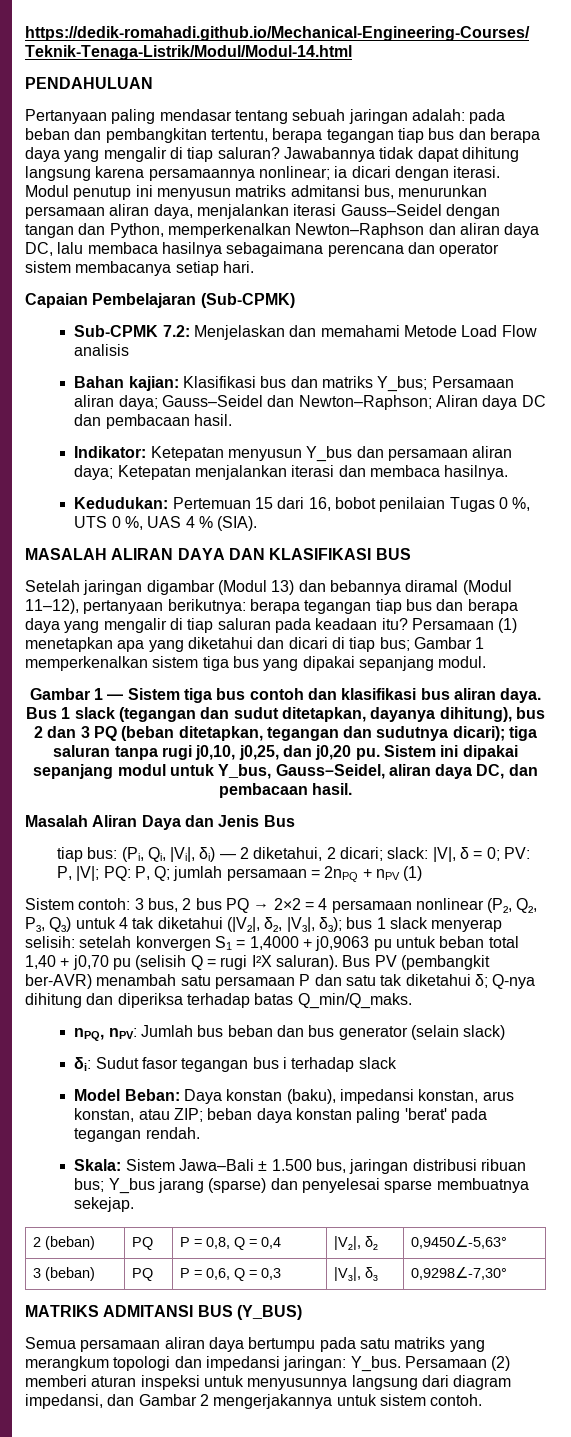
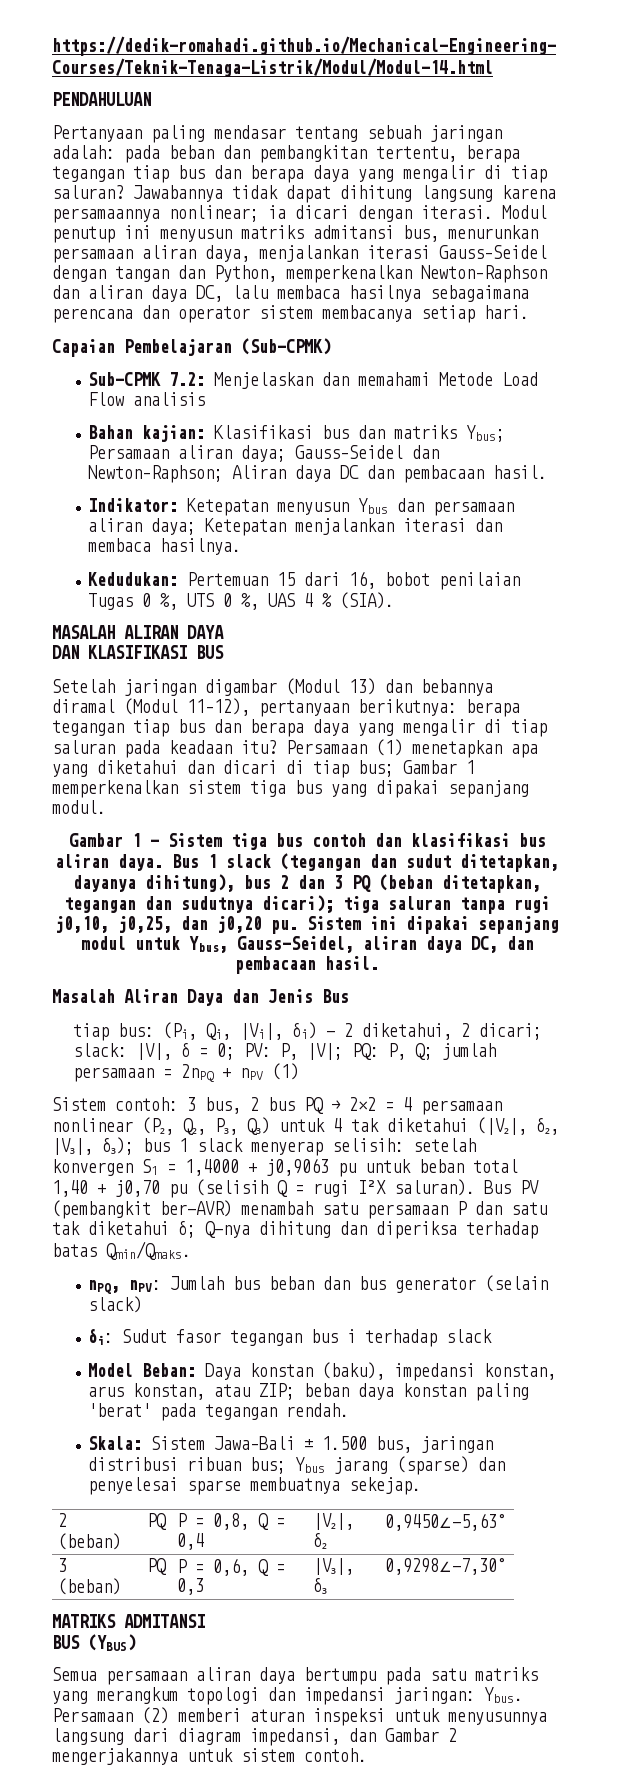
- Bahan kajian: Klasifikasi bus dan matriks Y_bus; Persamaan aliran daya; Gauss–Seidel dan Newton–Raphson; Aliran daya DC dan pembacaan hasil.
+ Bahan kajian: Klasifikasi bus dan matriks Ybus; Persamaan aliran daya; Gauss–Seidel dan Newton–Raphson; Aliran daya DC dan pembacaan hasil.
- Indikator: Ketepatan menyusun Y_bus dan persamaan aliran daya; Ketepatan menjalankan iterasi dan membaca hasilnya.
+ Indikator: Ketepatan menyusun Ybus dan persamaan aliran daya; Ketepatan menjalankan iterasi dan membaca hasilnya.
- MASALAH ALIRAN DAYA DAN KLASIFIKASI BUS
+ MASALAH ALIRAN DAYA
+ DAN KLASIFIKASI BUS
- Sistem ini dipakai sepanjang modul untuk Y_bus, Gauss–Seidel, aliran daya DC, dan pembacaan hasil.
+ Sistem ini dipakai sepanjang modul untuk Ybus, Gauss–Seidel, aliran daya DC, dan pembacaan hasil.
- Bus PV (pembangkit ber-AVR) menambah satu persamaan P dan satu tak diketahui δ; Q-nya dihitung dan diperiksa terhadap batas Q_min/Q_maks.
+ Bus PV (pembangkit ber-AVR) menambah satu persamaan P dan satu tak diketahui δ; Q-nya dihitung dan diperiksa terhadap batas Qmin/Qmaks.
- Skala: Sistem Jawa–Bali ± 1.500 bus, jaringan distribusi ribuan bus; Y_bus jarang (sparse) dan penyelesai sparse membuatnya sekejap.
+ Skala: Sistem Jawa–Bali ± 1.500 bus, jaringan distribusi ribuan bus; Ybus jarang (sparse) dan penyelesai sparse membuatnya sekejap.
- MATRIKS ADMITANSI BUS (Y_BUS)
+ MATRIKS ADMITANSI
+ BUS (YBUS)
- Semua persamaan aliran daya bertumpu pada satu matriks yang merangkum topologi dan impedansi jaringan: Y_bus.
+ Semua persamaan aliran daya bertumpu pada satu matriks yang merangkum topologi dan impedansi jaringan: Ybus.

